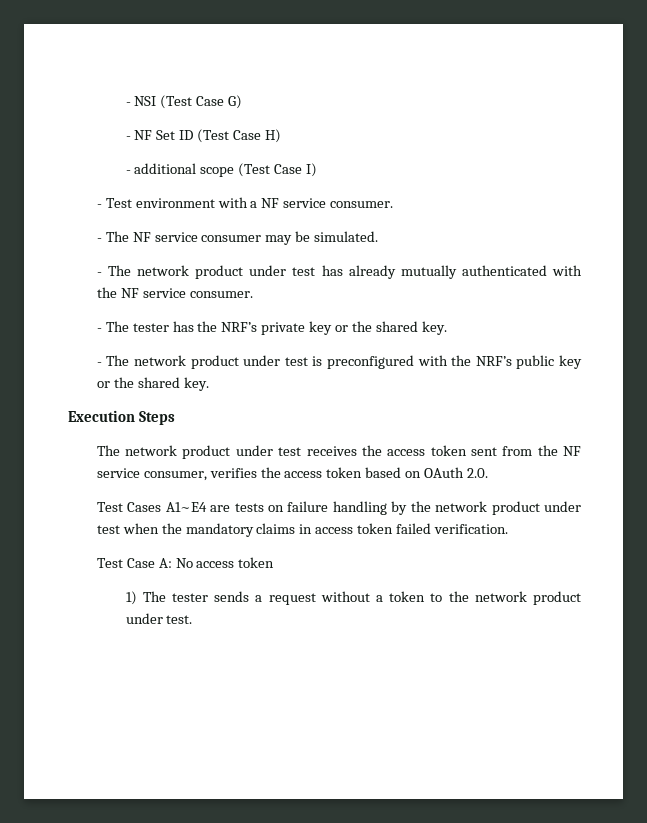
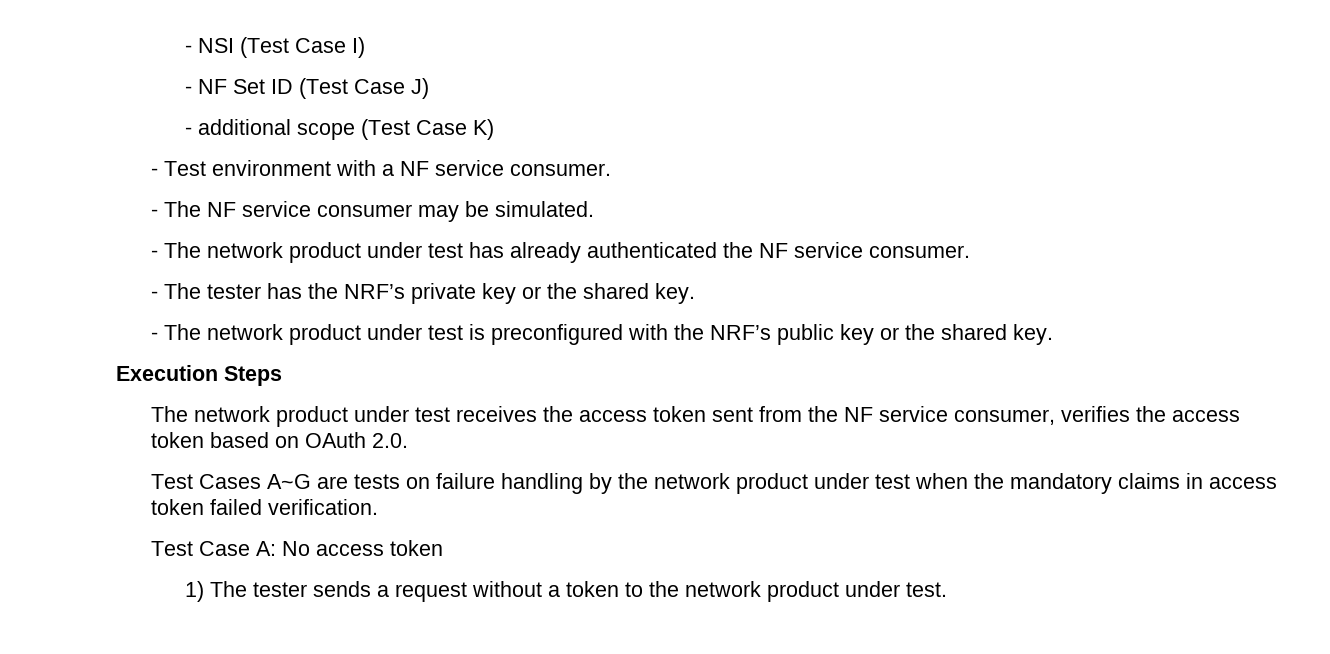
- - NSI (Test Case G)
+ - NSI (Test Case I)
- - NF Set ID (Test Case H)
+ - NF Set ID (Test Case J)
- - additional scope (Test Case I)
+ - additional scope (Test Case K)
- - The network product under test has already mutually authenticated with the NF service consumer.
+ - The network product under test has already authenticated the NF service consumer.
- Test Cases A1~E4 are tests on failure handling by the network product under test when the mandatory claims in access token failed verification.
+ Test Cases A~G are tests on failure handling by the network product under test when the mandatory claims in access token failed verification.

